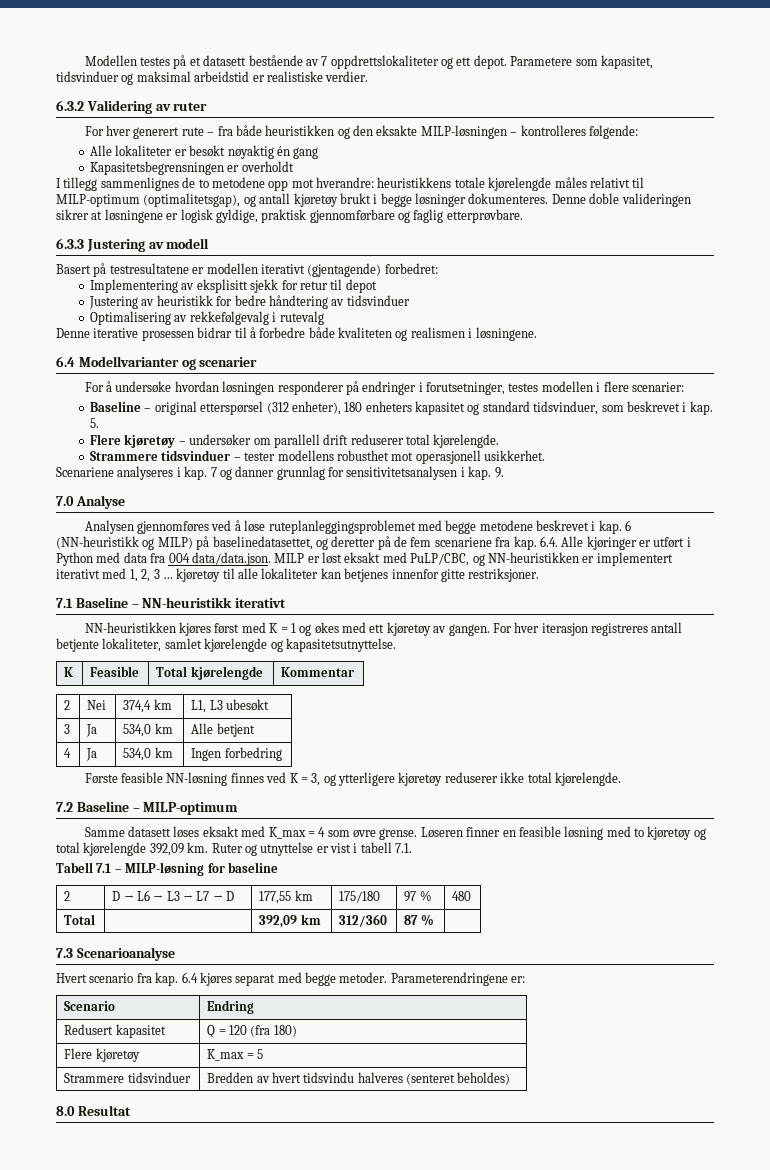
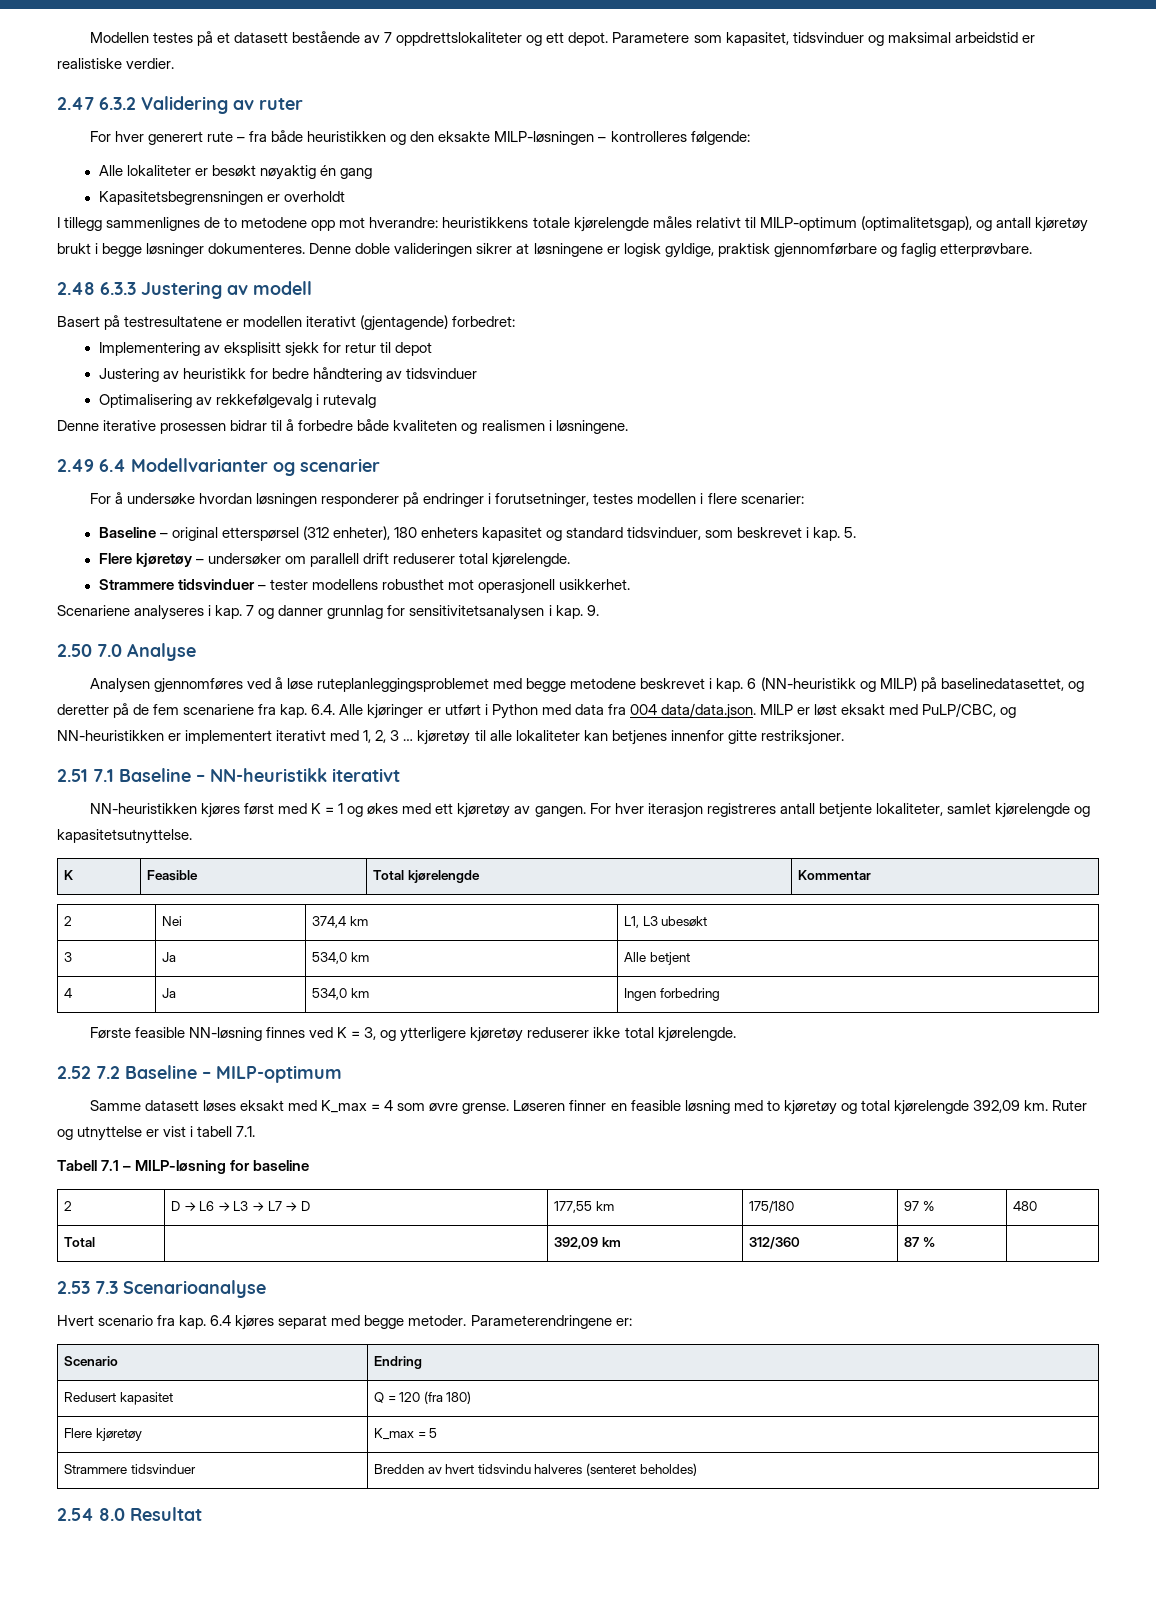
- 6.3.2 Validering av ruter
+ 2.47 6.3.2 Validering av ruter
- 6.3.3 Justering av modell
+ 2.48 6.3.3 Justering av modell
- 6.4 Modellvarianter og scenarier
+ 2.49 6.4 Modellvarianter og scenarier
- 7.0 Analyse
+ 2.50 7.0 Analyse
- 7.1 Baseline – NN-heuristikk iterativt
+ 2.51 7.1 Baseline – NN-heuristikk iterativt
- 7.2 Baseline – MILP-optimum
+ 2.52 7.2 Baseline – MILP-optimum
- 7.3 Scenarioanalyse
+ 2.53 7.3 Scenarioanalyse
- 8.0 Resultat
+ 2.54 8.0 Resultat

